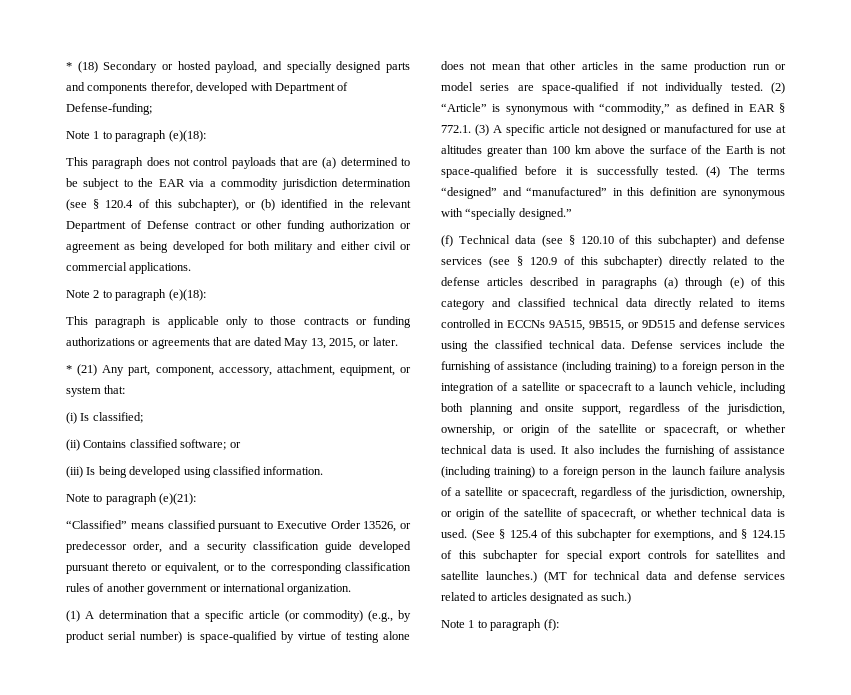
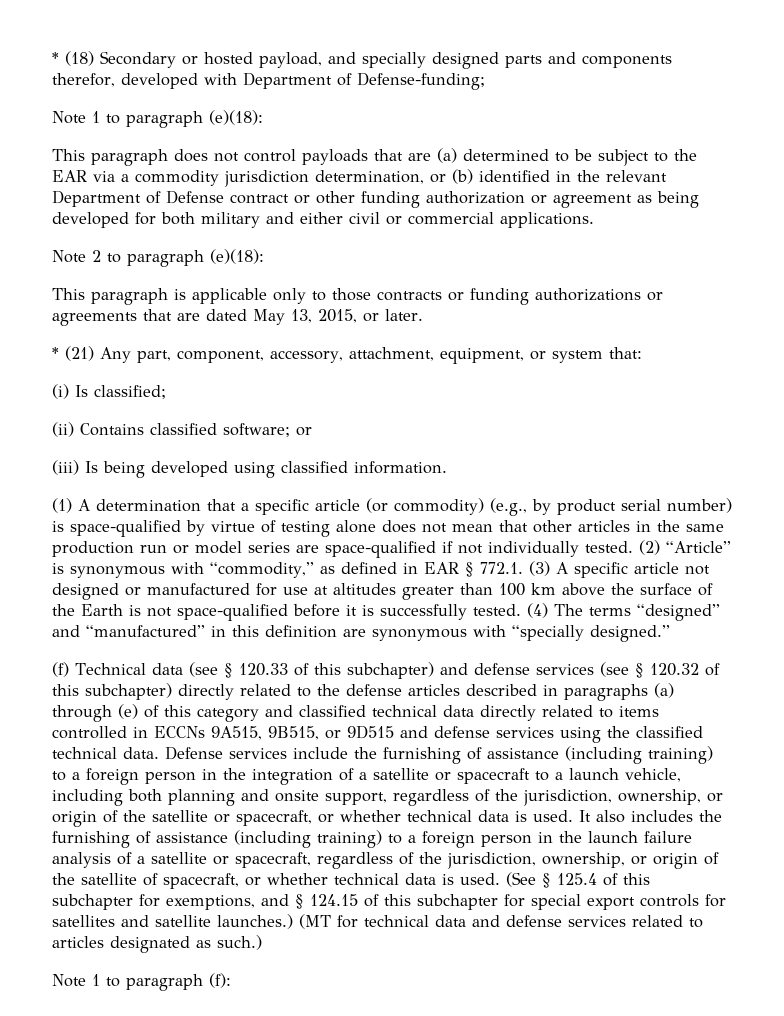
- This paragraph does not control payloads that are (a) determined to be subject to the EAR via a commodity jurisdiction determination (see § 120.4 of this subchapter), or (b) identified in the relevant Department of Defense contract or other funding authorization or agreement as being developed for both military and either civil or commercial applications.
+ This paragraph does not control payloads that are (a) determined to be subject to the EAR via a commodity jurisdiction determination, or (b) identified in the relevant Department of Defense contract or other funding authorization or agreement as being developed for both military and either civil or commercial applications.
- Note to paragraph (e)(21):
- “Classified” means classified pursuant to Executive Order 13526, or predecessor order, and a security classification guide developed pursuant thereto or equivalent, or to the corresponding classification rules of another government or international organization.
- (f) Technical data (see § 120.10 of this subchapter) and defense services (see § 120.9 of this subchapter) directly related to the defense articles described in paragraphs (a) through (e) of this category and classified technical data directly related to items controlled in ECCNs 9A515, 9B515, or 9D515 and defense services using the classified technical data.
+ (f) Technical data (see § 120.33 of this subchapter) and defense services (see § 120.32 of this subchapter) directly related to the defense articles described in paragraphs (a) through (e) of this category and classified technical data directly related to items controlled in ECCNs 9A515, 9B515, or 9D515 and defense services using the classified technical data.

